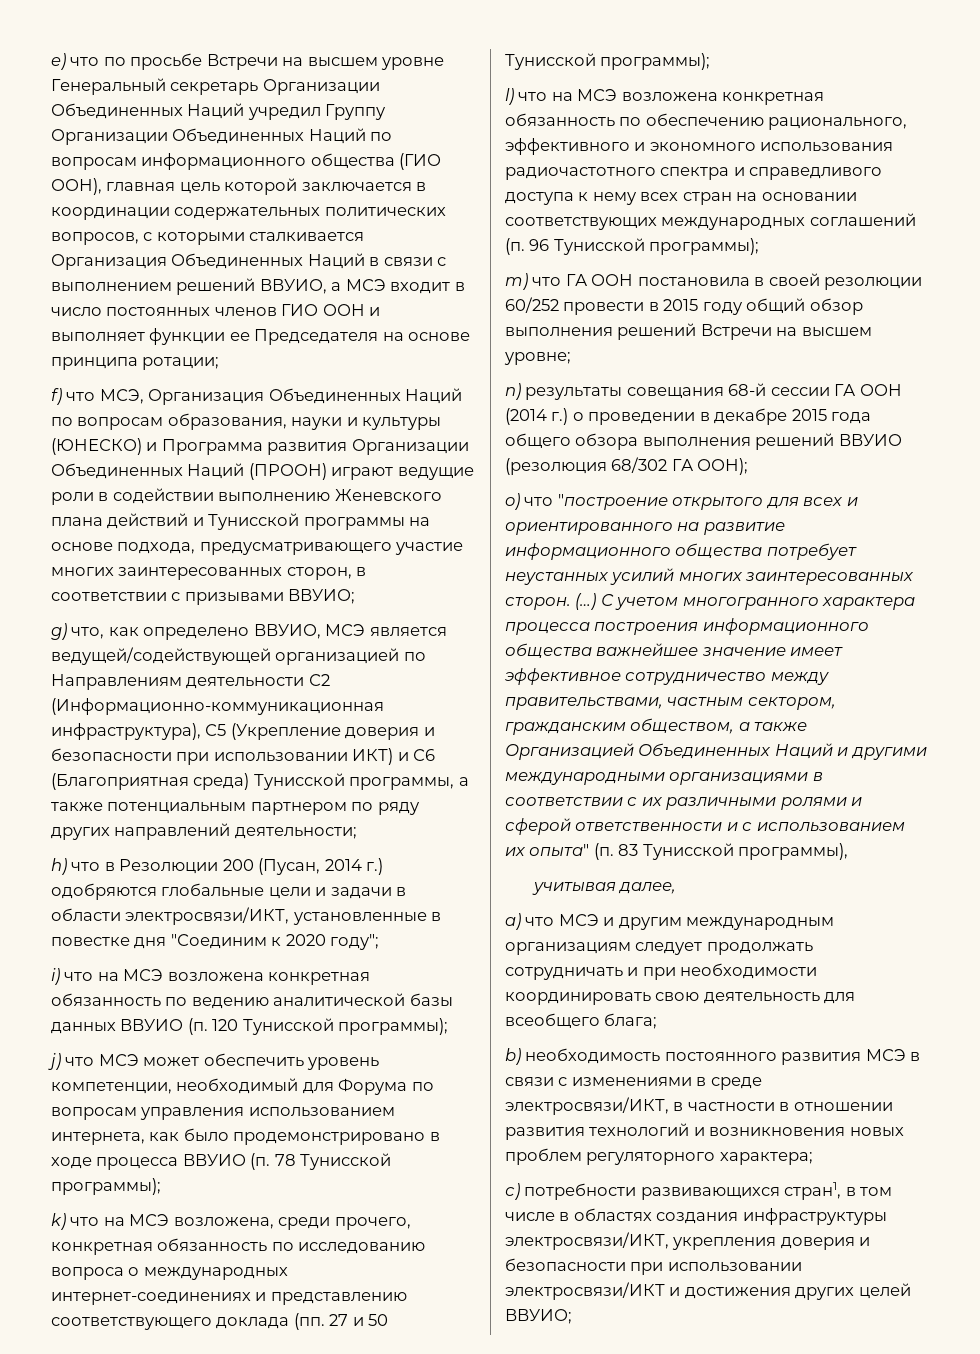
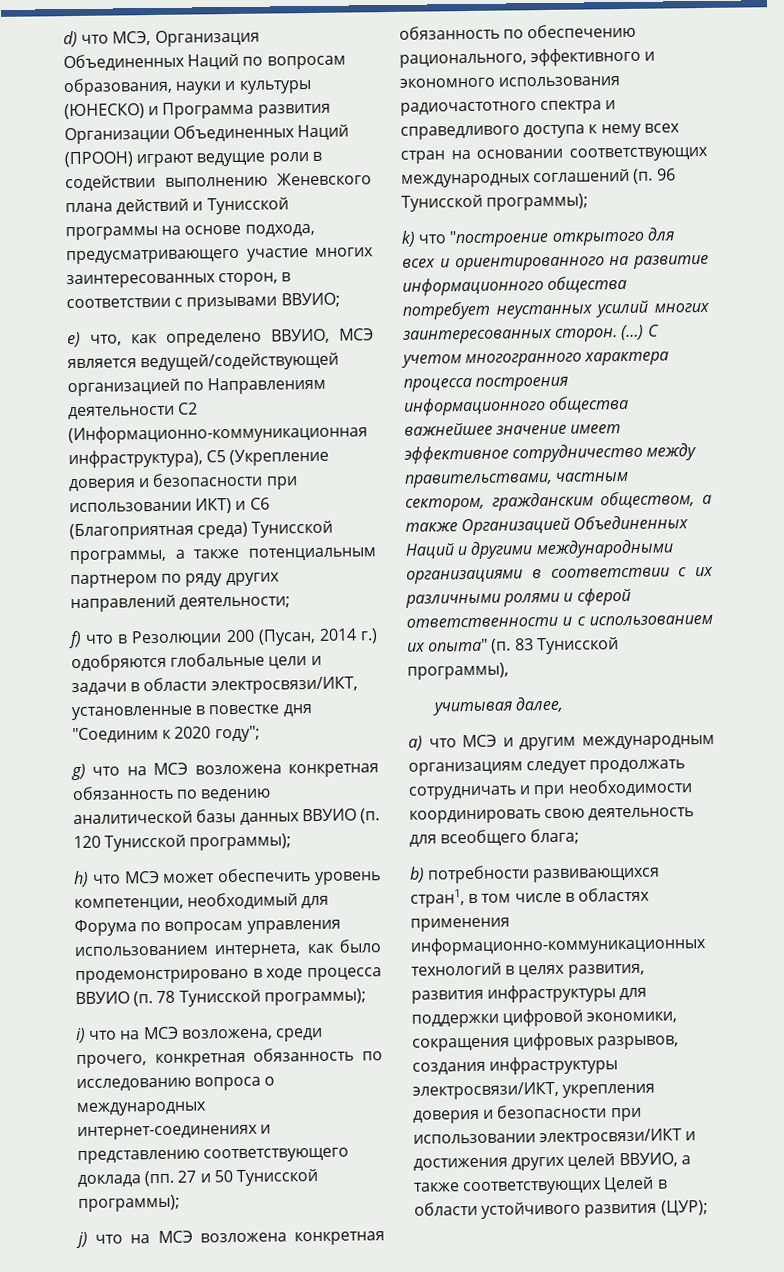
- e) что по просьбе Встречи на высшем уровне Генеральный секретарь Организации Объединенных Наций учредил Группу Организации Объединенных Наций по вопросам информационного общества (ГИО ООН), главная цель которой заключается в координации содержательных политических вопросов, с которыми сталкивается Организация Объединенных Наций в связи с выполнением решений ВВУИО, а МСЭ входит в число постоянных членов ГИО ООН и выполняет функции ее Председателя на основе принципа ротации;
- f) что МСЭ, Организация Объединенных Наций по вопросам образования, науки и культуры (ЮНЕСКО) и Программа развития Организации Объединенных Наций (ПРООН) играют ведущие роли в содействии выполнению Женевского плана действий и Тунисской программы на основе подхода, предусматривающего участие многих заинтересованных сторон, в соответствии с призывами ВВУИО;
+ d) что МСЭ, Организация Объединенных Наций по вопросам образования, науки и культуры (ЮНЕСКО) и Программа развития Организации Объединенных Наций (ПРООН) играют ведущие роли в содействии выполнению Женевского плана действий и Тунисской программы на основе подхода, предусматривающего участие многих заинтересованных сторон, в соответствии с призывами ВВУИО;
- g) что, как определено ВВУИО, МСЭ является ведущей/содействующей организацией по Направлениям деятельности С2 (Информационно-коммуникационная инфраструктура), С5 (Укрепление доверия и безопасности при использовании ИКТ) и С6 (Благоприятная среда) Тунисской программы, а также потенциальным партнером по ряду других направлений деятельности;
+ e) что, как определено ВВУИО, МСЭ является ведущей/содействующей организацией по Направлениям деятельности С2 (Информационно-коммуникационная инфраструктура), С5 (Укрепление доверия и безопасности при использовании ИКТ) и С6 (Благоприятная среда) Тунисской программы, а также потенциальным партнером по ряду других направлений деятельности;
- h) что в Резолюции 200 (Пусан, 2014 г.) одобряются глобальные цели и задачи в области электросвязи/ИКТ, установленные в повестке дня "Соединим к 2020 году";
+ f) что в Резолюции 200 (Пусан, 2014 г.) одобряются глобальные цели и задачи в области электросвязи/ИКТ, установленные в повестке дня "Соединим к 2020 году";
- i) что на МСЭ возложена конкретная обязанность по ведению аналитической базы данных ВВУИО (п. 120 Тунисской программы);
+ g) что на МСЭ возложена конкретная обязанность по ведению аналитической базы данных ВВУИО (п. 120 Тунисской программы);
- j) что МСЭ может обеспечить уровень компетенции, необходимый для Форума по вопросам управления использованием интернета, как было продемонстрировано в ходе процесса ВВУИО (п. 78 Тунисской программы);
+ h) что МСЭ может обеспечить уровень компетенции, необходимый для Форума по вопросам управления использованием интернета, как было продемонстрировано в ходе процесса ВВУИО (п. 78 Тунисской программы);
- k) что на МСЭ возложена, среди прочего, конкретная обязанность по исследованию вопроса о международных интернет-соединениях и представлению соответствующего доклада (пп. 27 и 50 Тунисской программы);
+ i) что на МСЭ возложена, среди прочего, конкретная обязанность по исследованию вопроса о международных интернет-соединениях и представлению соответствующего доклада (пп. 27 и 50 Тунисской программы);
- l) что на МСЭ возложена конкретная обязанность по обеспечению рационального, эффективного и экономного использования радиочастотного спектра и справедливого доступа к нему всех стран на основании соответствующих международных соглашений (п. 96 Тунисской программы);
+ j) что на МСЭ возложена конкретная обязанность по обеспечению рационального, эффективного и экономного использования радиочастотного спектра и справедливого доступа к нему всех стран на основании соответствующих международных соглашений (п. 96 Тунисской программы);
- m) что ГА ООН постановила в своей резолюции 60/252 провести в 2015 году общий обзор выполнения решений Встречи на высшем уровне;
- n) результаты совещания 68-й сессии ГА ООН (2014 г.) о проведении в декабре 2015 года общего обзора выполнения решений ВВУИО (резолюция 68/302 ГА ООН);
- o) что "построение открытого для всех и ориентированного на развитие информационного общества потребует неустанных усилий многих заинтересованных сторон.
+ k) что "построение открытого для всех и ориентированного на развитие информационного общества потребует неустанных усилий многих заинтересованных сторон.
- b) необходимость постоянного развития МСЭ в связи с изменениями в среде электросвязи/ИКТ, в частности в отношении развития технологий и возникновения новых проблем регуляторного характера;
- с) потребности развивающихся стран1, в том числе в областях создания инфраструктуры электросвязи/ИКТ, укрепления доверия и безопасности при использовании электросвязи/ИКТ и достижения других целей ВВУИО;
+ b) потребности развивающихся стран1, в том числе в областях применения информационно-коммуникационных технологий в целях развития, развития инфраструктуры для поддержки цифровой экономики, сокращения цифровых разрывов, создания инфраструктуры электросвязи/ИКТ, укрепления доверия и безопасности при использовании электросвязи/ИКТ и достижения других целей ВВУИО, а также соответствующих Целей в области устойчивого развития (ЦУР);

